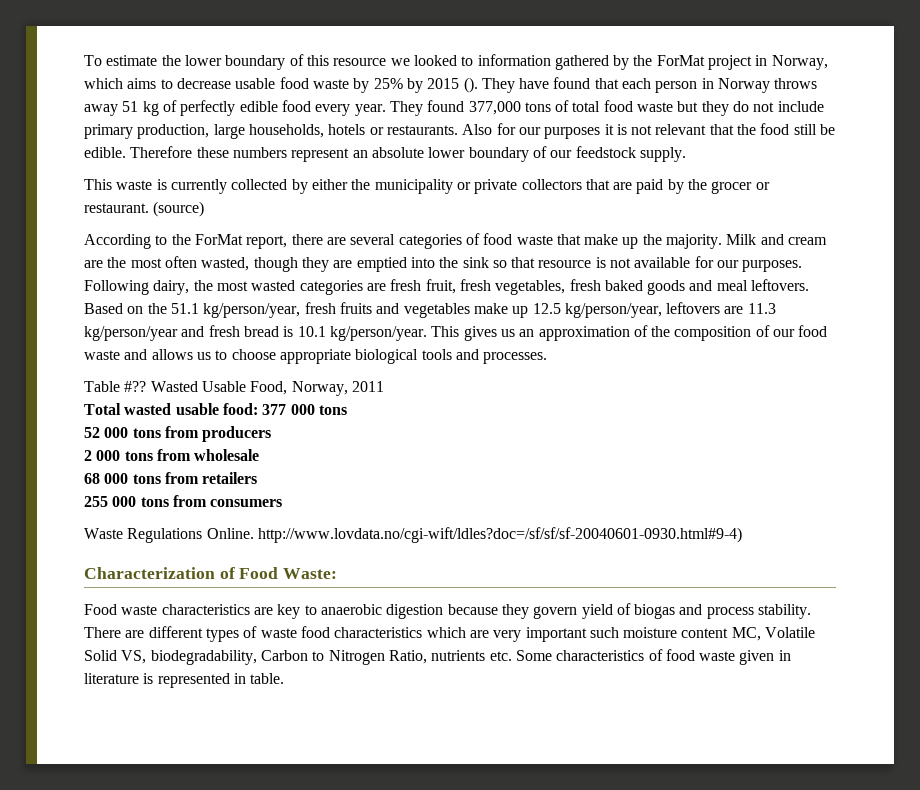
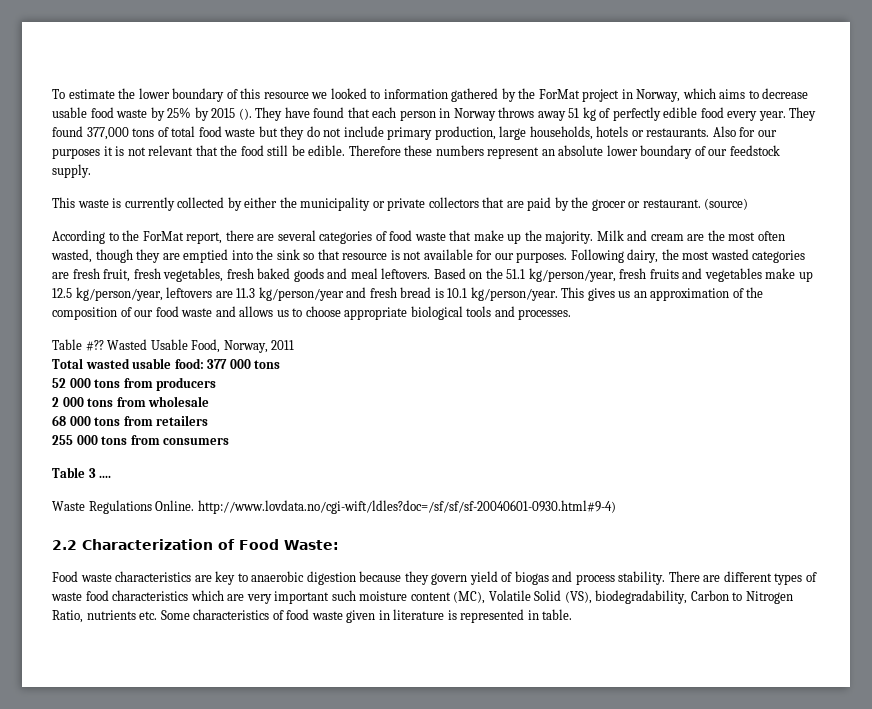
+ Table 3 ....
- Characterization of Food Waste:
+ 2.2 Characterization of Food Waste:
- There are different types of waste food characteristics which are very important such moisture content MC, Volatile Solid VS, biodegradability, Carbon to Nitrogen Ratio, nutrients etc. Some characteristics of food waste given in literature is represented in table.
+ There are different types of waste food characteristics which are very important such moisture content (MC), Volatile Solid (VS), biodegradability, Carbon to Nitrogen Ratio, nutrients etc. Some characteristics of food waste given in literature is represented in table.

